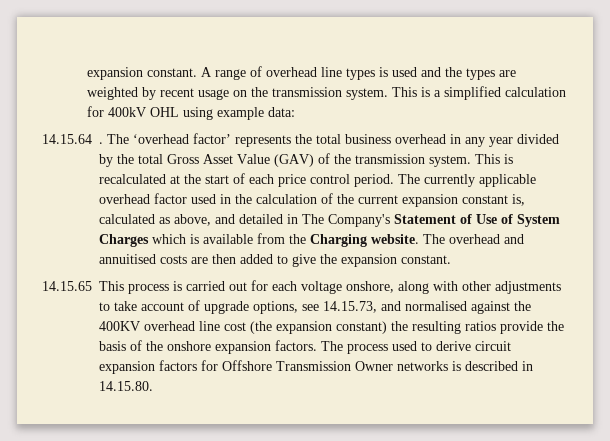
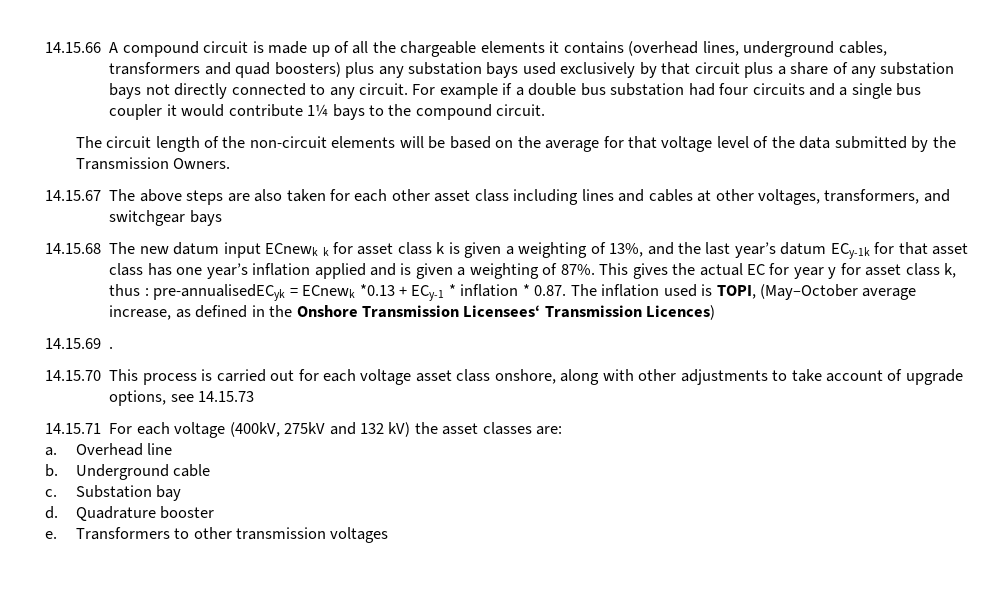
- expansion constant. A range of overhead line types is used and the types are weighted by recent usage on the transmission system. This is a simplified calculation for 400kV OHL using example data:
- 14.15.64 . The ‘overhead factor’ represents the total business overhead in any year divided by the total Gross Asset Value (GAV) of the transmission system. This is recalculated at the start of each price control period. The currently applicable overhead factor used in the calculation of the current expansion constant is, calculated as above, and detailed in The Company's Statement of Use of System Charges which is available from the Charging website. The overhead and annuitised costs are then added to give the expansion constant.
- 14.15.65 This process is carried out for each voltage onshore, along with other adjustments to take account of upgrade options, see 14.15.73, and normalised against the 400KV overhead line cost (the expansion constant) the resulting ratios provide the basis of the onshore expansion factors. The process used to derive circuit expansion factors for Offshore Transmission Owner networks is described in 14.15.80.
+ 14.15.66 A compound circuit is made up of all the chargeable elements it contains (overhead lines, underground cables, transformers and quad boosters) plus any substation bays used exclusively by that circuit plus a share of any substation bays not directly connected to any circuit. For example if a double bus substation had four circuits and a single bus coupler it would contribute 1¼ bays to the compound circuit.
+ The circuit length of the non-circuit elements will be based on the average for that voltage level of the data submitted by the Transmission Owners.
+ 14.15.67 The above steps are also taken for each other asset class including lines and cables at other voltages, transformers, and switchgear bays
+ 14.15.68 The new datum input ECnewk k for asset class k is given a weighting of 13%, and the last year’s datum ECy-1k for that asset class has one year’s inflation applied and is given a weighting of 87%. This gives the actual EC for year y for asset class k, thus : pre-annualisedECyk = ECnewk *0.13 + ECy-1 * inflation * 0.87. The inflation used is TOPI, (May–October average increase, as defined in the Onshore Transmission Licensees‘ Transmission Licences)
+ 14.15.69 .
+ 14.15.70 This process is carried out for each voltage asset class onshore, along with other adjustments to take account of upgrade options, see 14.15.73
+ 14.15.71 For each voltage (400kV, 275kV and 132 kV) the asset classes are:
+ a. Overhead line
+ b. Underground cable
+ c. Substation bay
+ d. Quadrature booster
+ e. Transformers to other transmission voltages

